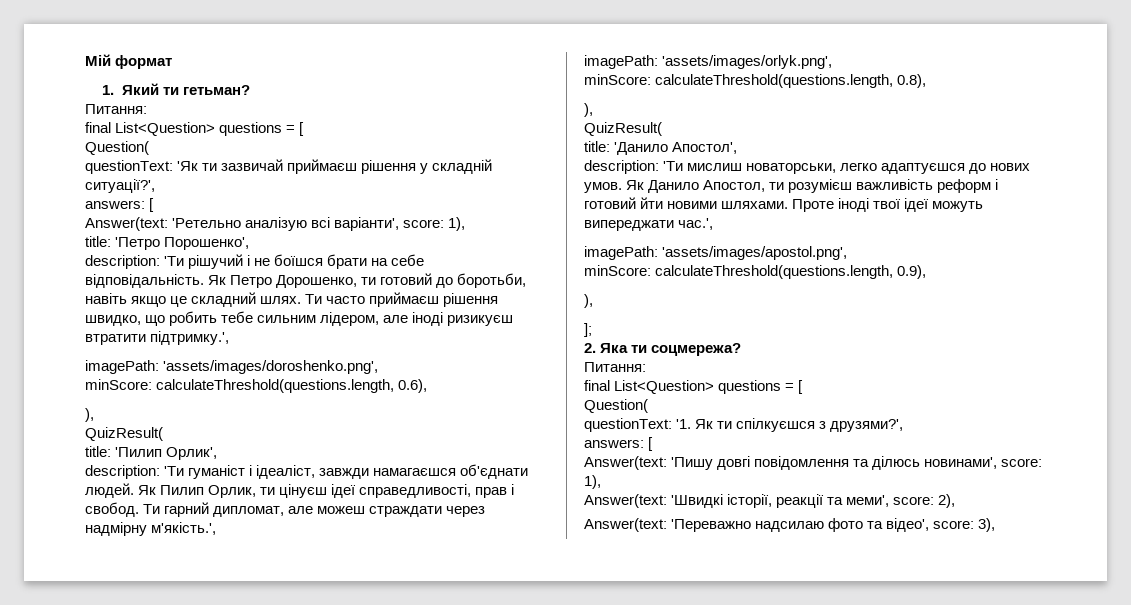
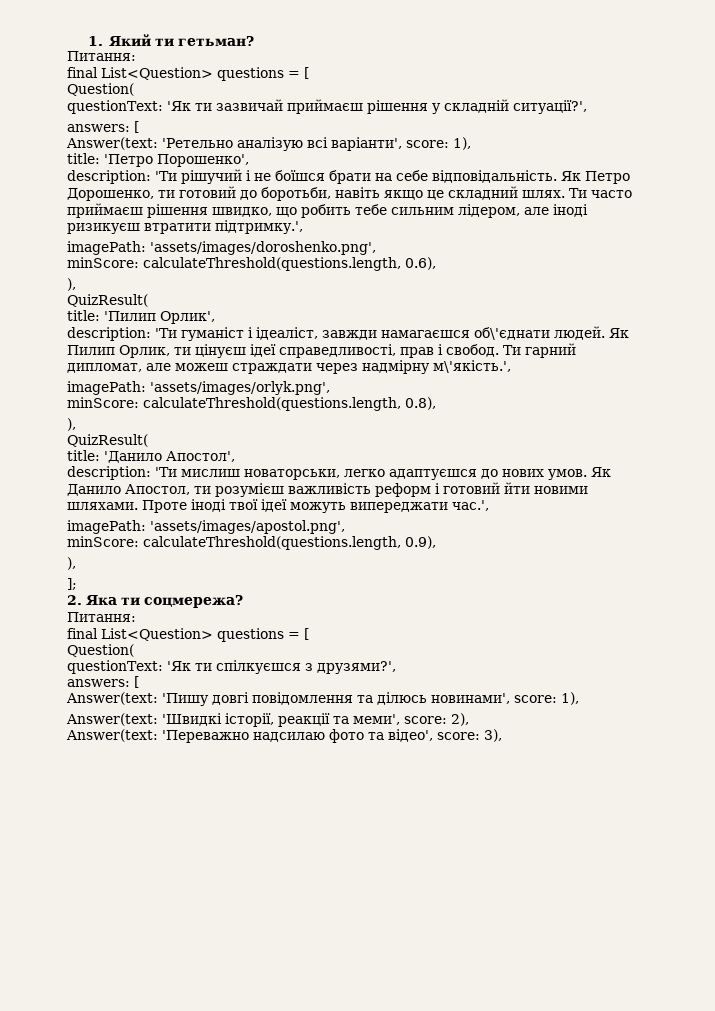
- Мій формат
- description: 'Ти гуманіст і ідеаліст, завжди намагаєшся об'єднати людей.
+ description: 'Ти гуманіст і ідеаліст, завжди намагаєшся об\'єднати людей.
- Ти гарний дипломат, але можеш страждати через надмірну м'якість.',
+ Ти гарний дипломат, але можеш страждати через надмірну м\'якість.',
- questionText: '1. Як ти спілкуєшся з друзями?',
+ questionText: 'Як ти спілкуєшся з друзями?',

